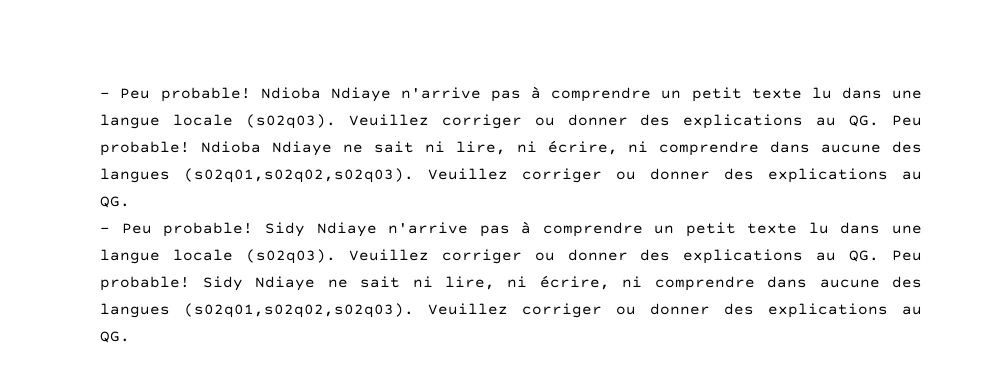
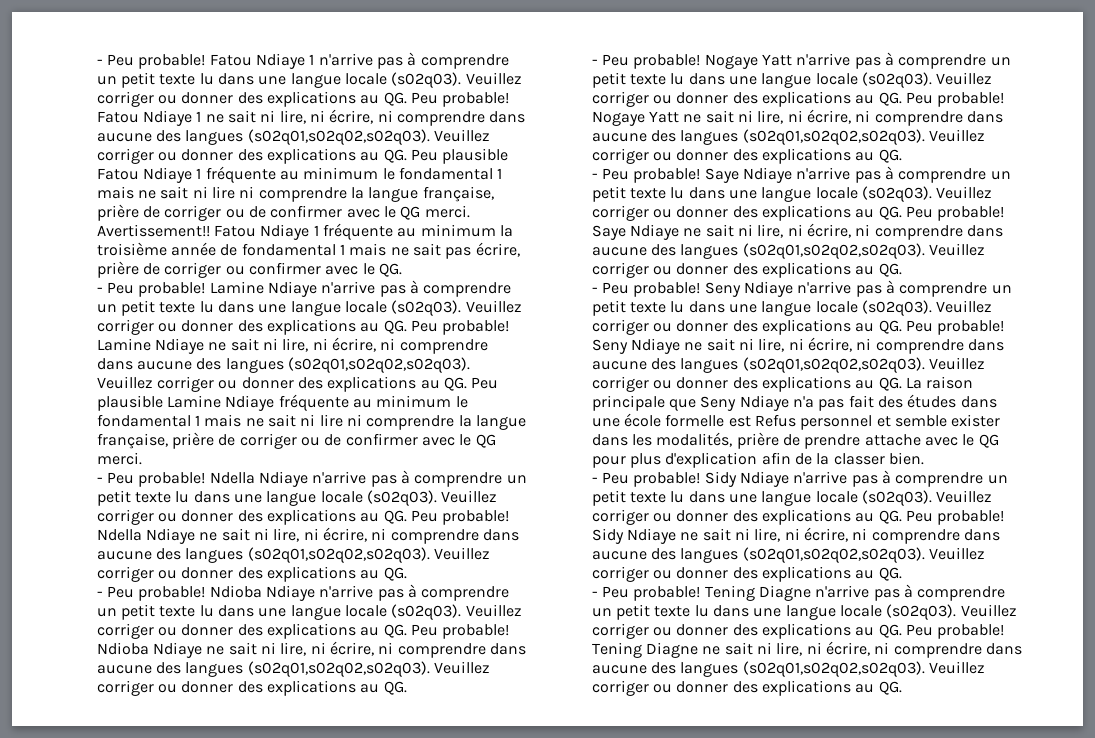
+ - Peu probable! Fatou Ndiaye 1 n'arrive pas à comprendre un petit texte lu dans une langue locale (s02q03). Veuillez corriger ou donner des explications au QG. Peu probable! Fatou Ndiaye 1 ne sait ni lire, ni écrire, ni comprendre dans aucune des langues (s02q01,s02q02,s02q03). Veuillez corriger ou donner des explications au QG. Peu plausible Fatou Ndiaye 1 fréquente au minimum le fondamental 1 mais ne sait ni lire ni comprendre la langue française, prière de corriger ou de confirmer avec le QG merci. Avertissement!! Fatou Ndiaye 1 fréquente au minimum la troisième année de fondamental 1 mais ne sait pas écrire, prière de corriger ou confirmer avec le QG.
+ - Peu probable! Lamine Ndiaye n'arrive pas à comprendre un petit texte lu dans une langue locale (s02q03). Veuillez corriger ou donner des explications au QG. Peu probable! Lamine Ndiaye ne sait ni lire, ni écrire, ni comprendre dans aucune des langues (s02q01,s02q02,s02q03). Veuillez corriger ou donner des explications au QG. Peu plausible Lamine Ndiaye fréquente au minimum le fondamental 1 mais ne sait ni lire ni comprendre la langue française, prière de corriger ou de confirmer avec le QG merci.
+ - Peu probable! Ndella Ndiaye n'arrive pas à comprendre un petit texte lu dans une langue locale (s02q03). Veuillez corriger ou donner des explications au QG. Peu probable! Ndella Ndiaye ne sait ni lire, ni écrire, ni comprendre dans aucune des langues (s02q01,s02q02,s02q03). Veuillez corriger ou donner des explications au QG.
+ - Peu probable! Nogaye Yatt n'arrive pas à comprendre un petit texte lu dans une langue locale (s02q03). Veuillez corriger ou donner des explications au QG. Peu probable! Nogaye Yatt ne sait ni lire, ni écrire, ni comprendre dans aucune des langues (s02q01,s02q02,s02q03). Veuillez corriger ou donner des explications au QG.
+ - Peu probable! Saye Ndiaye n'arrive pas à comprendre un petit texte lu dans une langue locale (s02q03). Veuillez corriger ou donner des explications au QG. Peu probable! Saye Ndiaye ne sait ni lire, ni écrire, ni comprendre dans aucune des langues (s02q01,s02q02,s02q03). Veuillez corriger ou donner des explications au QG.
+ - Peu probable! Seny Ndiaye n'arrive pas à comprendre un petit texte lu dans une langue locale (s02q03). Veuillez corriger ou donner des explications au QG. Peu probable! Seny Ndiaye ne sait ni lire, ni écrire, ni comprendre dans aucune des langues (s02q01,s02q02,s02q03). Veuillez corriger ou donner des explications au QG. La raison principale que Seny Ndiaye n'a pas fait des études dans une école formelle est Refus personnel et semble exister dans les modalités, prière de prendre attache avec le QG pour plus d'explication afin de la classer bien.
+ - Peu probable! Tening Diagne n'arrive pas à comprendre un petit texte lu dans une langue locale (s02q03). Veuillez corriger ou donner des explications au QG. Peu probable! Tening Diagne ne sait ni lire, ni écrire, ni comprendre dans aucune des langues (s02q01,s02q02,s02q03). Veuillez corriger ou donner des explications au QG.

